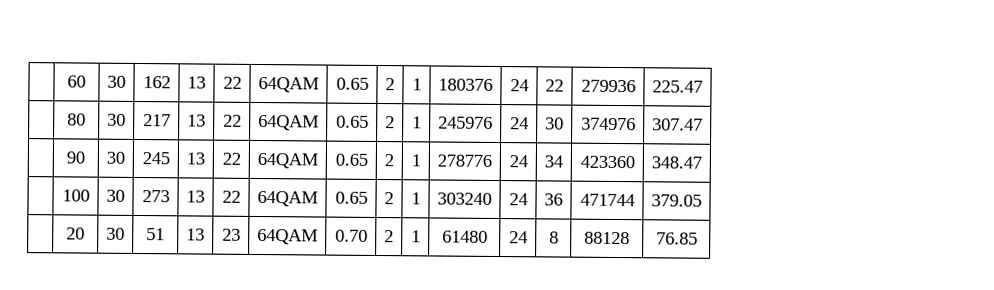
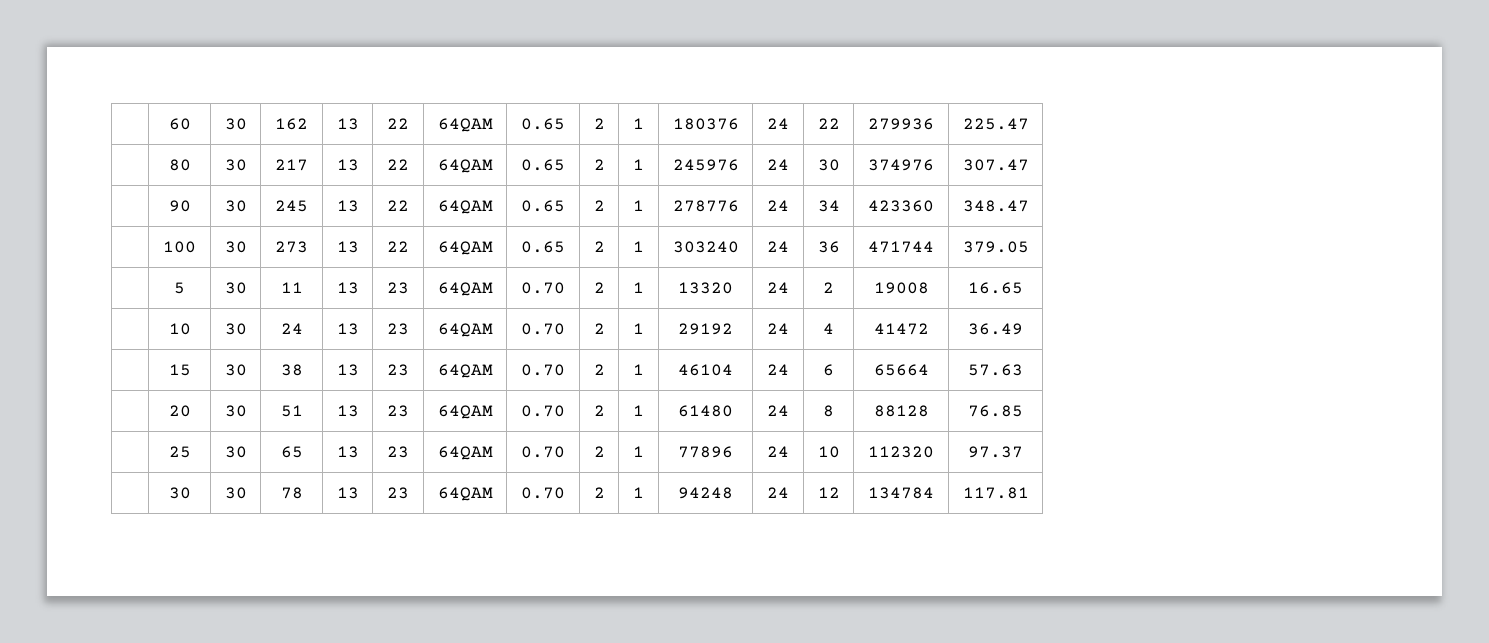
+ | 5 | 30 | 11 | 13 | 23 | 64QAM | 0.70 | 2 | 1 | 13320 | 24 | 2 | 19008 | 16.65
+ | 10 | 30 | 24 | 13 | 23 | 64QAM | 0.70 | 2 | 1 | 29192 | 24 | 4 | 41472 | 36.49
+ | 15 | 30 | 38 | 13 | 23 | 64QAM | 0.70 | 2 | 1 | 46104 | 24 | 6 | 65664 | 57.63
+ | 25 | 30 | 65 | 13 | 23 | 64QAM | 0.70 | 2 | 1 | 77896 | 24 | 10 | 112320 | 97.37
+ | 30 | 30 | 78 | 13 | 23 | 64QAM | 0.70 | 2 | 1 | 94248 | 24 | 12 | 134784 | 117.81

